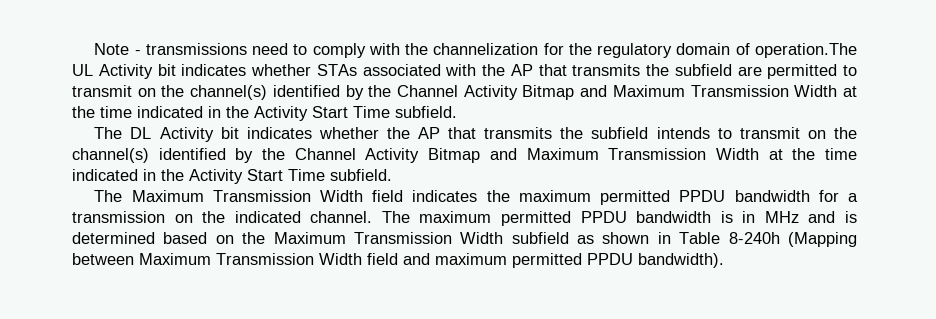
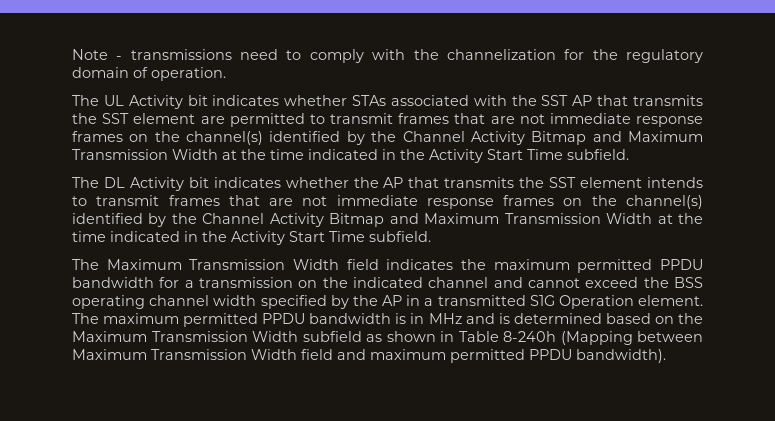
- Note - transmissions need to comply with the channelization for the regulatory domain of operation.The UL Activity bit indicates whether STAs associated with the AP that transmits the subfield are permitted to transmit on the channel(s) identified by the Channel Activity Bitmap and Maximum Transmission Width at the time indicated in the Activity Start Time subfield.
+ Note - transmissions need to comply with the channelization for the regulatory domain of operation.
+ The UL Activity bit indicates whether STAs associated with the SST AP that transmits the SST element are permitted to transmit frames that are not immediate response frames on the channel(s) identified by the Channel Activity Bitmap and Maximum Transmission Width at the time indicated in the Activity Start Time subfield.
- The DL Activity bit indicates whether the AP that transmits the subfield intends to transmit on the channel(s) identified by the Channel Activity Bitmap and Maximum Transmission Width at the time indicated in the Activity Start Time subfield.
+ The DL Activity bit indicates whether the AP that transmits the SST element intends to transmit frames that are not immediate response frames on the channel(s) identified by the Channel Activity Bitmap and Maximum Transmission Width at the time indicated in the Activity Start Time subfield.
- The Maximum Transmission Width field indicates the maximum permitted PPDU bandwidth for a transmission on the indicated channel.
+ The Maximum Transmission Width field indicates the maximum permitted PPDU bandwidth for a transmission on the indicated channel and cannot exceed the BSS operating channel width specified by the AP in a transmitted S1G Operation element.

